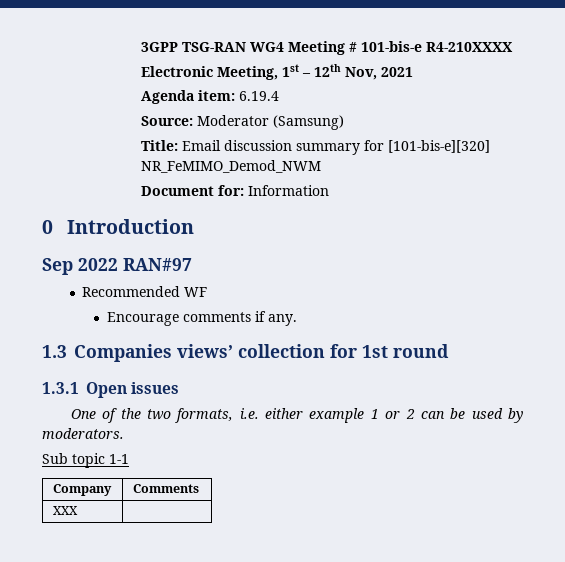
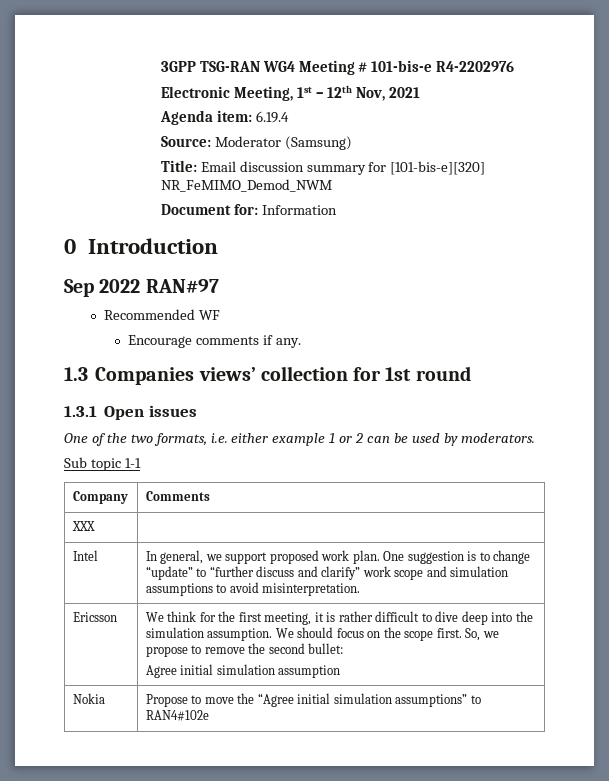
- 3GPP TSG-RAN WG4 Meeting # 101-bis-e R4-210XXXX
+ 3GPP TSG-RAN WG4 Meeting # 101-bis-e R4-2202976
+ Intel | In general, we support proposed work plan. One suggestion is to change “update” to “further discuss and clarify” work scope and simulation assumptions to avoid misinterpretation.
+ Ericsson | We think for the first meeting, it is rather difficult to dive deep into the simulation assumption. We should focus on the scope first. So, we propose to remove the second bullet:
+ Agree initial simulation assumption
+ Nokia | Propose to move the “Agree initial simulation assumptions” to RAN4#102e

